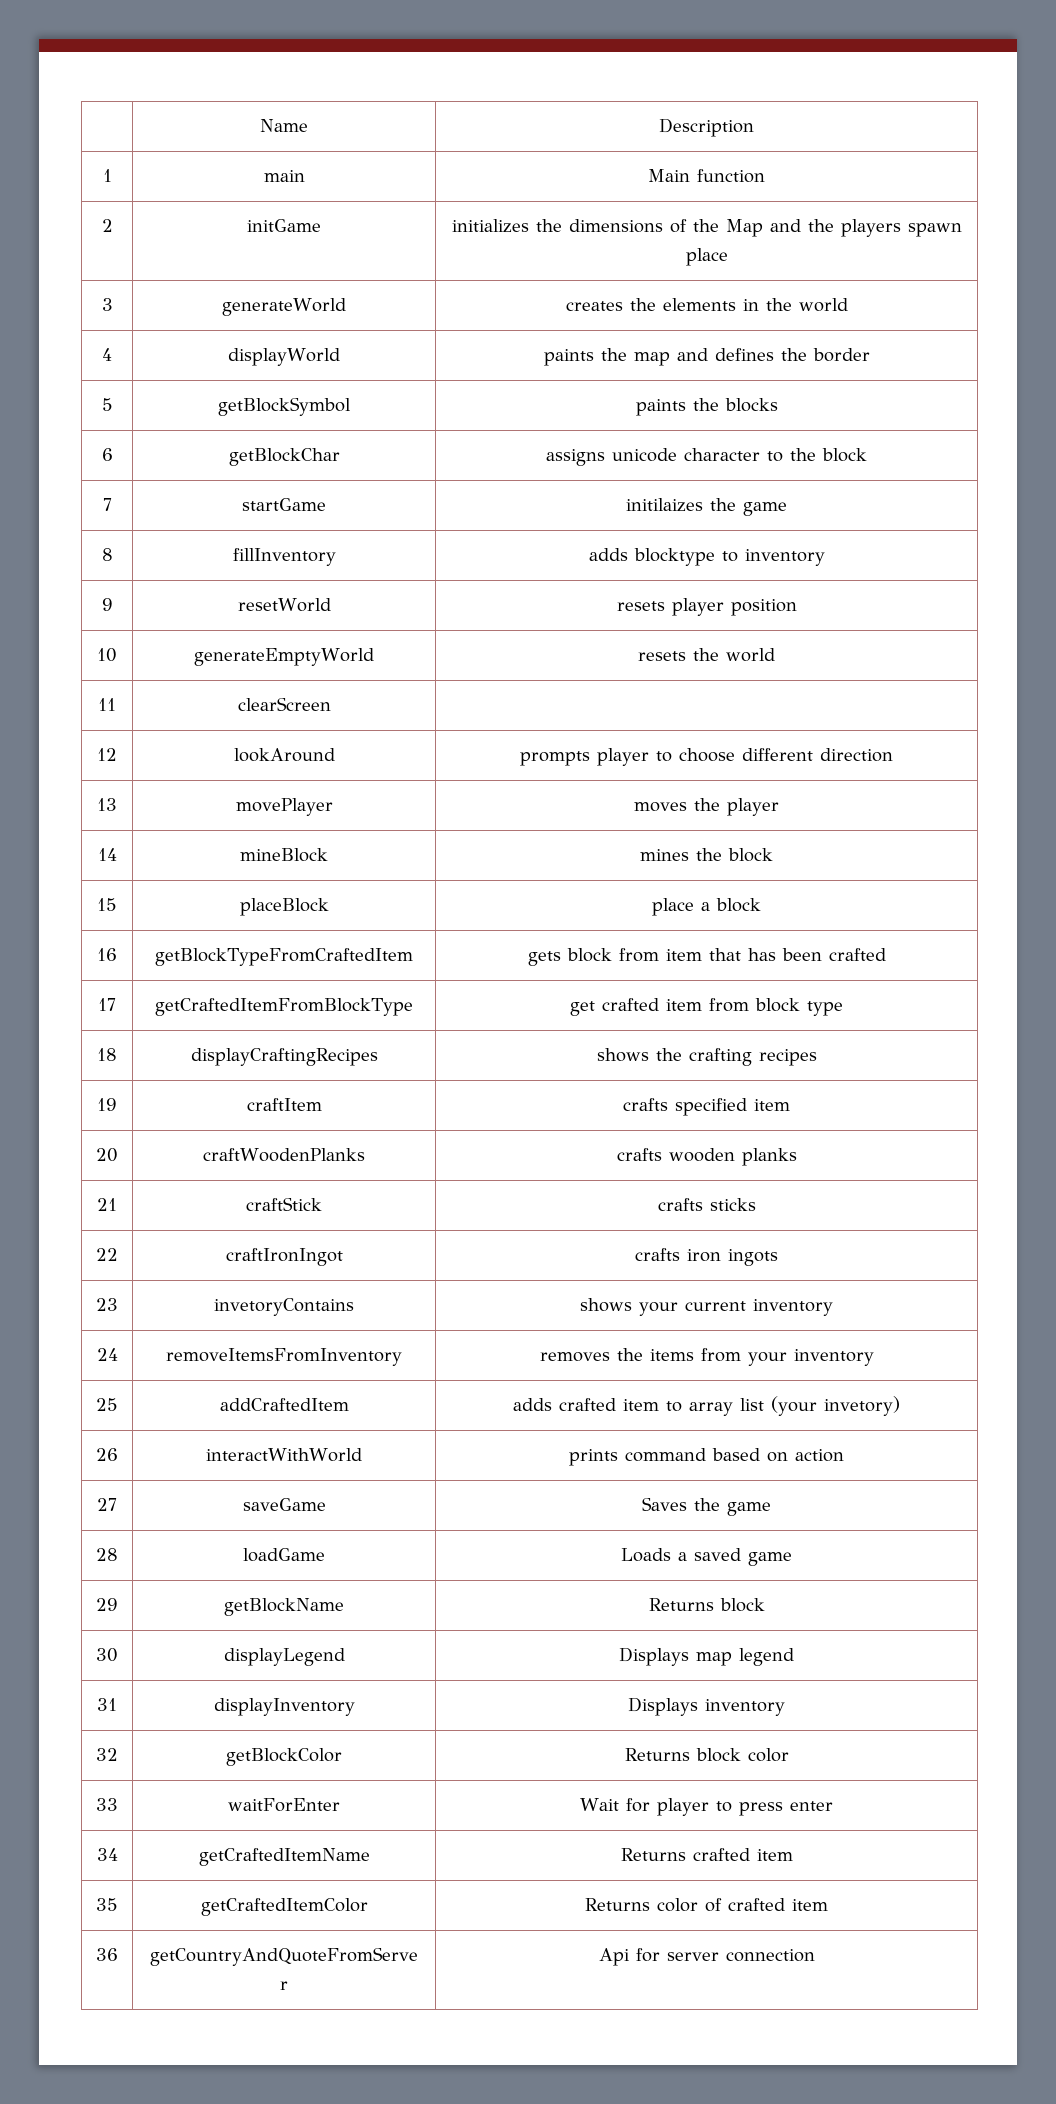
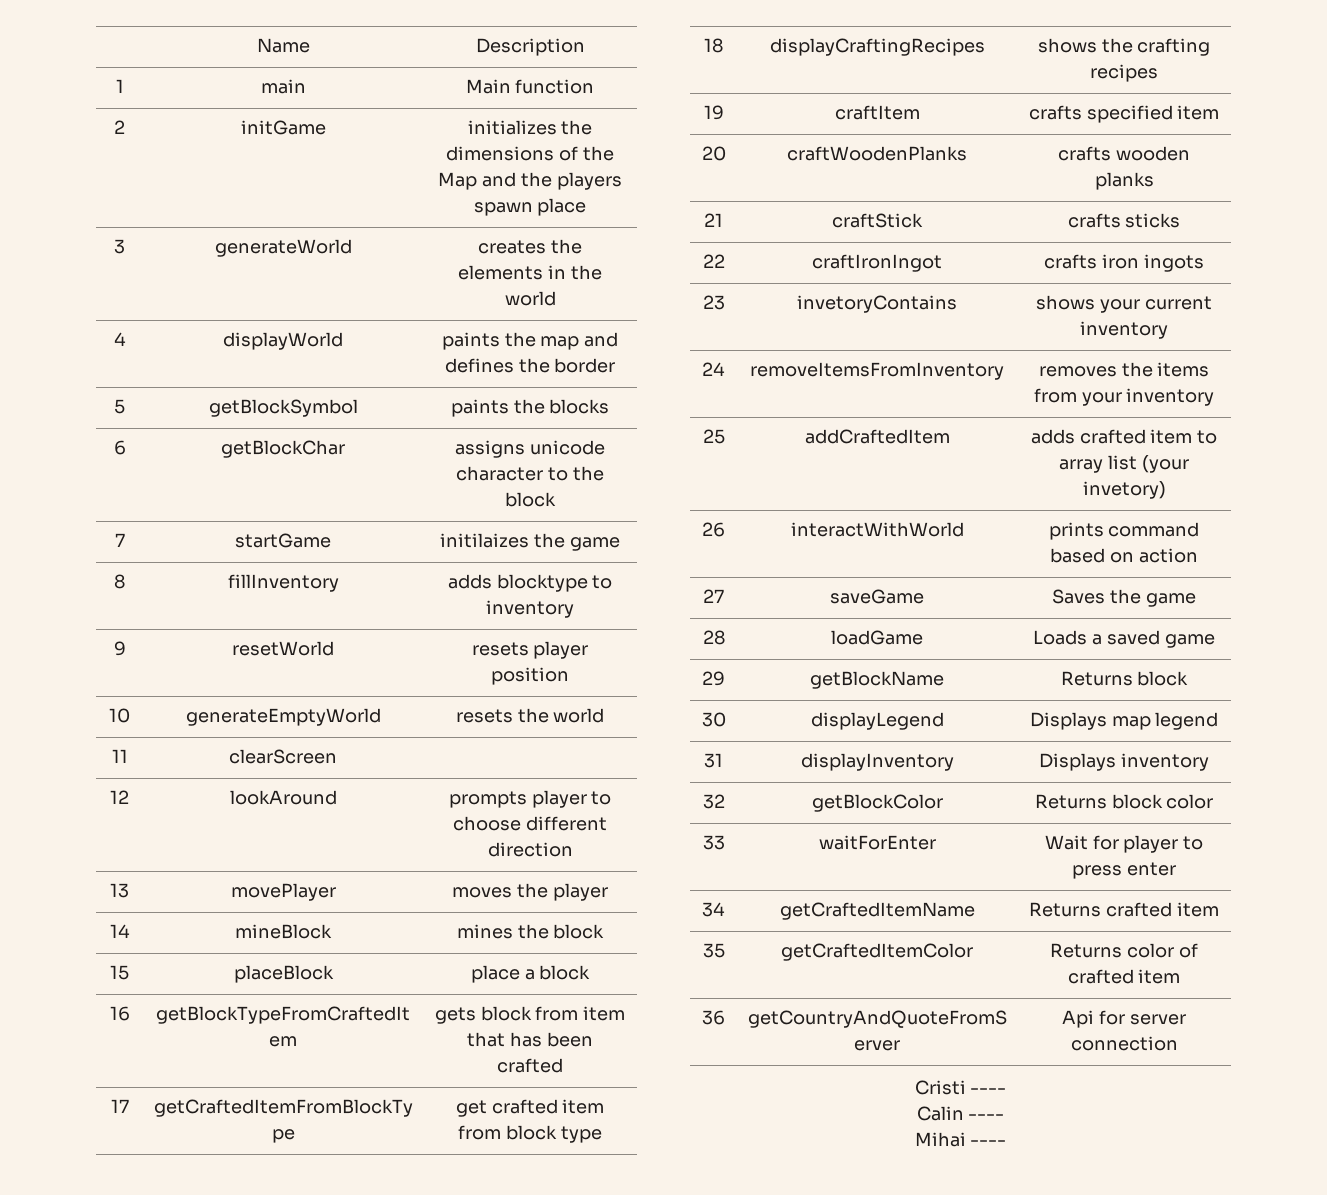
+ Cristi ----
+ Calin ----
+ Mihai ----

